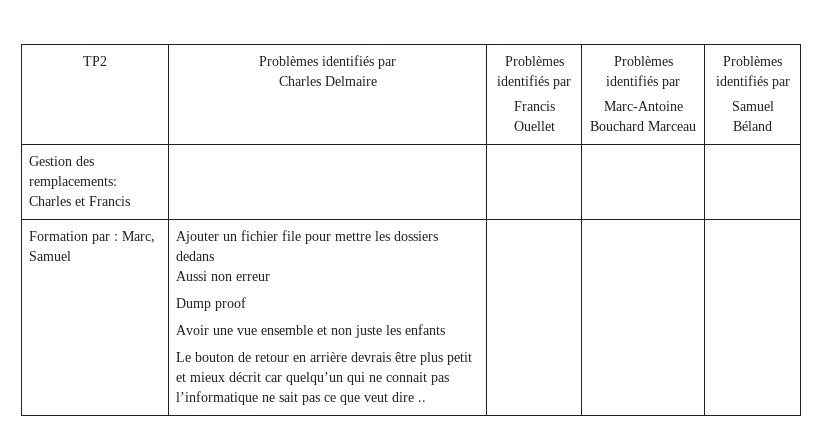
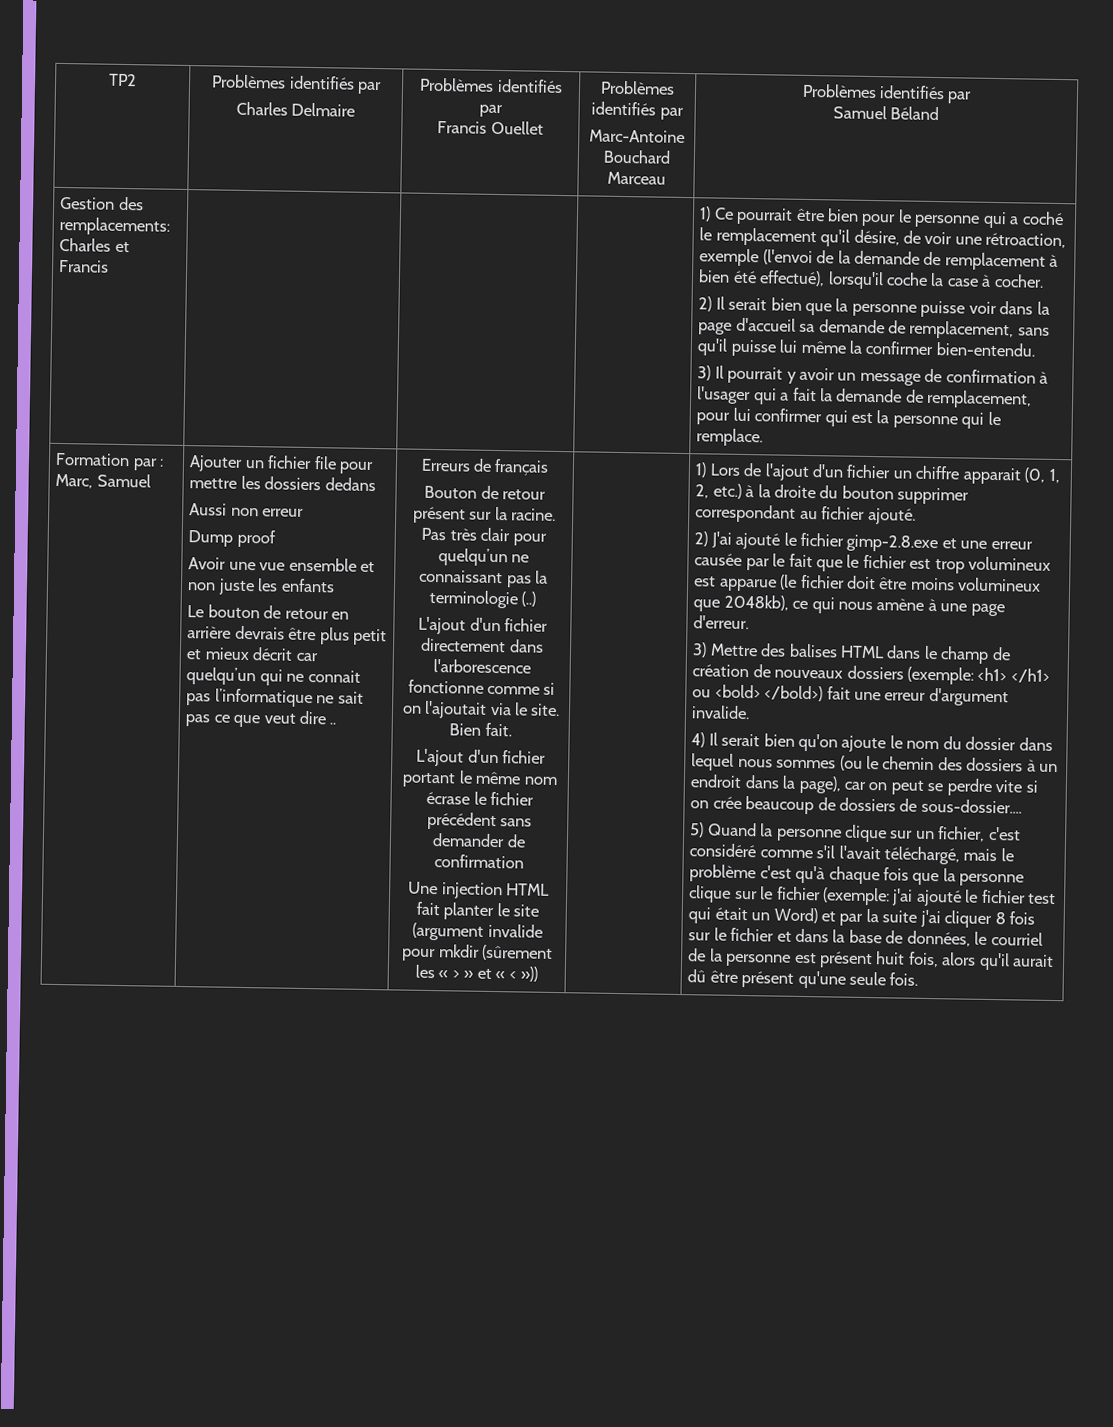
+ 1) Ce pourrait être bien pour le personne qui a coché le remplacement qu'il désire, de voir une rétroaction, exemple (l'envoi de la demande de remplacement à bien été effectué), lorsqu'il coche la case à cocher.
+ 2) Il serait bien que la personne puisse voir dans la page d'accueil sa demande de remplacement, sans qu'il puisse lui même la confirmer bien-entendu.
+ 3) Il pourrait y avoir un message de confirmation à l'usager qui a fait la demande de remplacement, pour lui confirmer qui est la personne qui le remplace.
+ Erreurs de français
+ Bouton de retour présent sur la racine. Pas très clair pour quelqu’un ne connaissant pas la terminologie (..)
+ L'ajout d'un fichier directement dans l'arborescence fonctionne comme si on l'ajoutait via le site. Bien fait.
+ L'ajout d'un fichier portant le même nom écrase le fichier précédent sans demander de confirmation
+ Une injection HTML fait planter le site (argument invalide pour mkdir (sûrement les « > » et « < »)) | | 1) Lors de l'ajout d'un fichier un chiffre apparait (0, 1, 2, etc.) à la droite du bouton supprimer correspondant au fichier ajouté.
+ 2) J'ai ajouté le fichier gimp-2.8.exe et une erreur causée par le fait que le fichier est trop volumineux est apparue (le fichier doit être moins volumineux que 2048kb), ce qui nous amène à une page d'erreur.
+ 3) Mettre des balises HTML dans le champ de création de nouveaux dossiers (exemple: <h1> </h1> ou <bold> </bold>) fait une erreur d'argument invalide.
+ 4) Il serait bien qu'on ajoute le nom du dossier dans lequel nous sommes (ou le chemin des dossiers à un endroit dans la page), car on peut se perdre vite si on crée beaucoup de dossiers de sous-dossier....
+ 5) Quand la personne clique sur un fichier, c'est considéré comme s'il l'avait téléchargé, mais le problème c'est qu'à chaque fois que la personne clique sur le fichier (exemple: j'ai ajouté le fichier test qui était un Word) et par la suite j'ai cliquer 8 fois sur le fichier et dans la base de données, le courriel de la personne est présent huit fois, alors qu'il aurait dû être présent qu'une seule fois.

